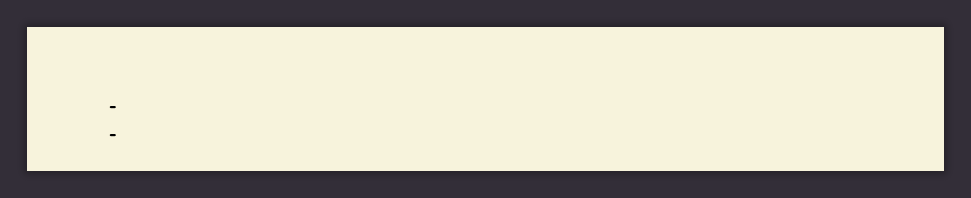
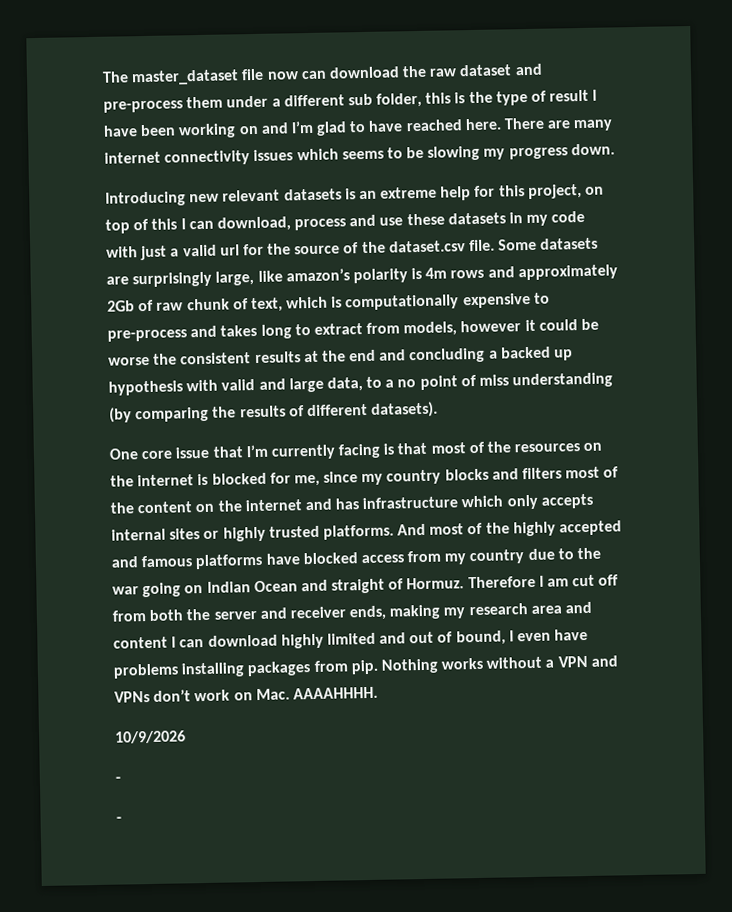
+ The master_dataset file now can download the raw dataset and pre-process them under a different sub folder, this is the type of result I have been working on and I’m glad to have reached here. There are many internet connectivity issues which seems to be slowing my progress down.
+ Introducing new relevant datasets is an extreme help for this project, on top of this I can download, process and use these datasets in my code with just a valid url for the source of the dataset.csv file. Some datasets are surprisingly large, like amazon’s polarity is 4m rows and approximately 2Gb of raw chunk of text, which is computationally expensive to pre-process and takes long to extract from models, however it could be worse the consistent results at the end and concluding a backed up hypothesis with valid and large data, to a no point of miss understanding (by comparing the results of different datasets).
+ One core issue that I’m currently facing is that most of the resources on the internet is blocked for me, since my country blocks and filters most of the content on the internet and has infrastructure which only accepts internal sites or highly trusted platforms. And most of the highly accepted and famous platforms have blocked access from my country due to the war going on Indian Ocean and straight of Hormuz. Therefore I am cut off from both the server and receiver ends, making my research area and content I can download highly limited and out of bound, I even have problems installing packages from pip. Nothing works without a VPN and VPNs don’t work on Mac. AAAAHHHH.
+ 10/9/2026

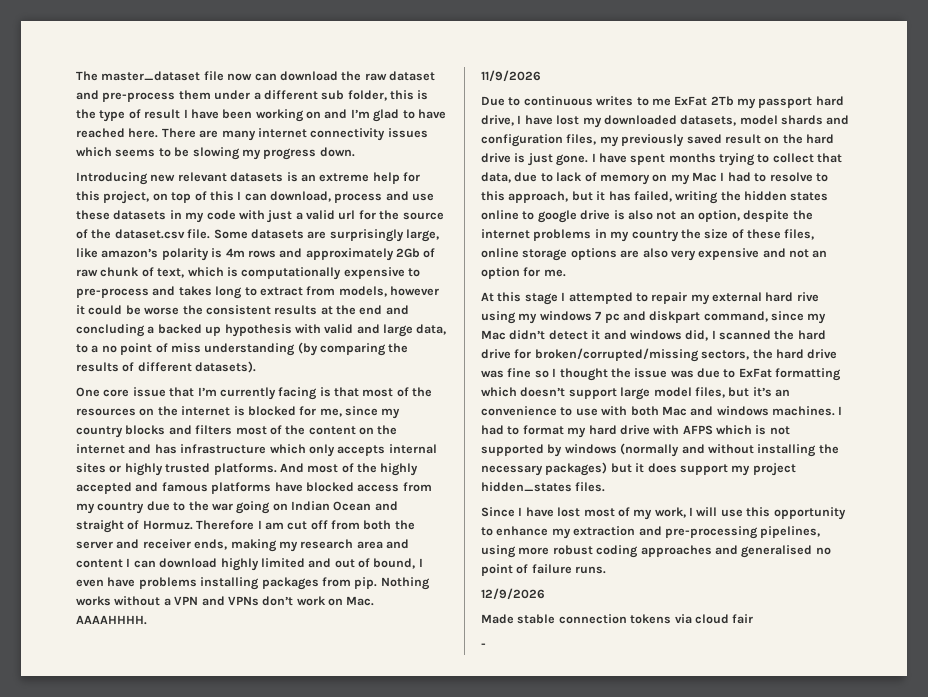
- 10/9/2026
- -
+ 11/9/2026
+ Due to continuous writes to me ExFat 2Tb my passport hard drive, I have lost my downloaded datasets, model shards and configuration files, my previously saved result on the hard drive is just gone. I have spent months trying to collect that data, due to lack of memory on my Mac I had to resolve to this approach, but it has failed, writing the hidden states online to google drive is also not an option, despite the internet problems in my country the size of these files, online storage options are also very expensive and not an option for me.
+ At this stage I attempted to repair my external hard rive using my windows 7 pc and diskpart command, since my Mac didn’t detect it and windows did, I scanned the hard drive for broken/corrupted/missing sectors, the hard drive was fine so I thought the issue was due to ExFat formatting which doesn’t support large model files, but it’s an convenience to use with both Mac and windows machines. I had to format my hard drive with AFPS which is not supported by windows (normally and without installing the necessary packages) but it does support my project hidden_states files.
+ Since I have lost most of my work, I will use this opportunity to enhance my extraction and pre-processing pipelines, using more robust coding approaches and generalised no point of failure runs.
+ 12/9/2026
+ Made stable connection tokens via cloud fair

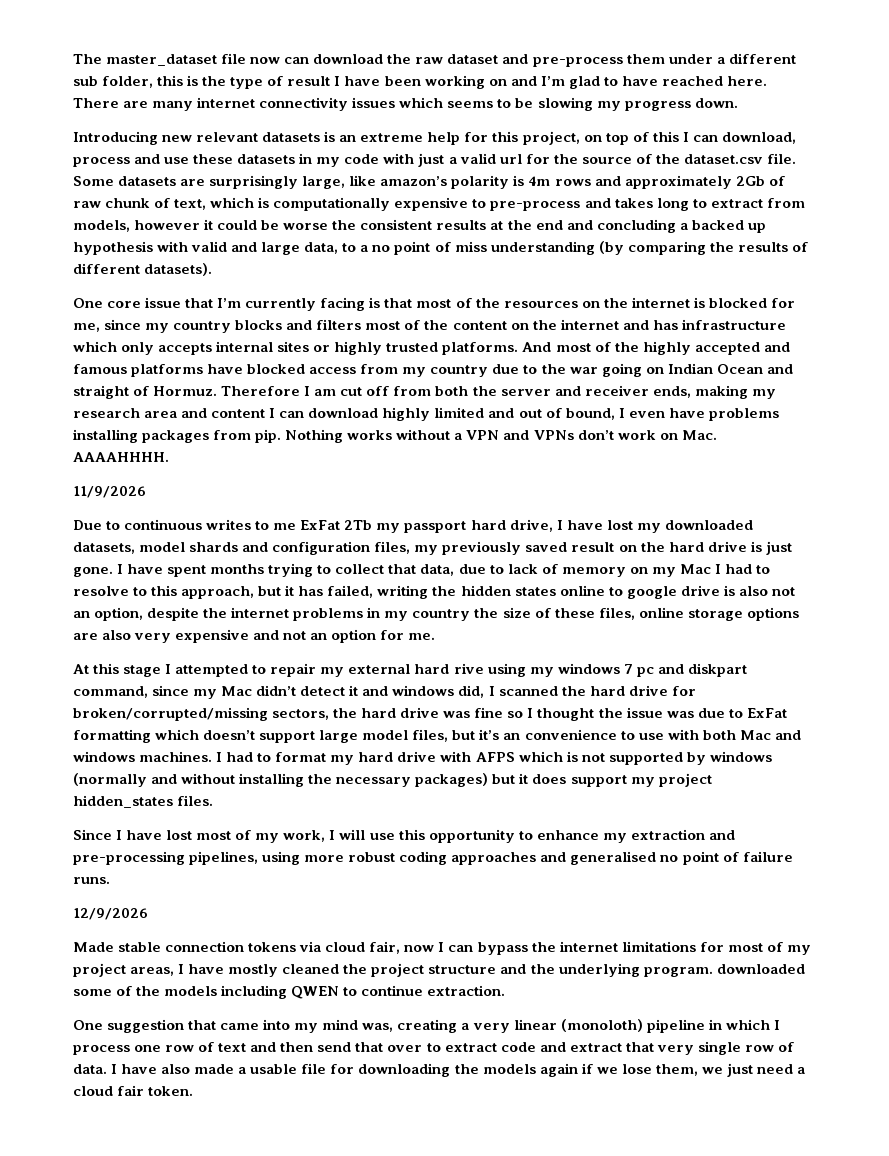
- Made stable connection tokens via cloud fair
- -
+ Made stable connection tokens via cloud fair, now I can bypass the internet limitations for most of my project areas, I have mostly cleaned the project structure and the underlying program. downloaded some of the models including QWEN to continue extraction.
+ One suggestion that came into my mind was, creating a very linear (monoloth) pipeline in which I process one row of text and then send that over to extract code and extract that very single row of data. I have also made a usable file for downloading the models again if we lose them, we just need a cloud fair token.

